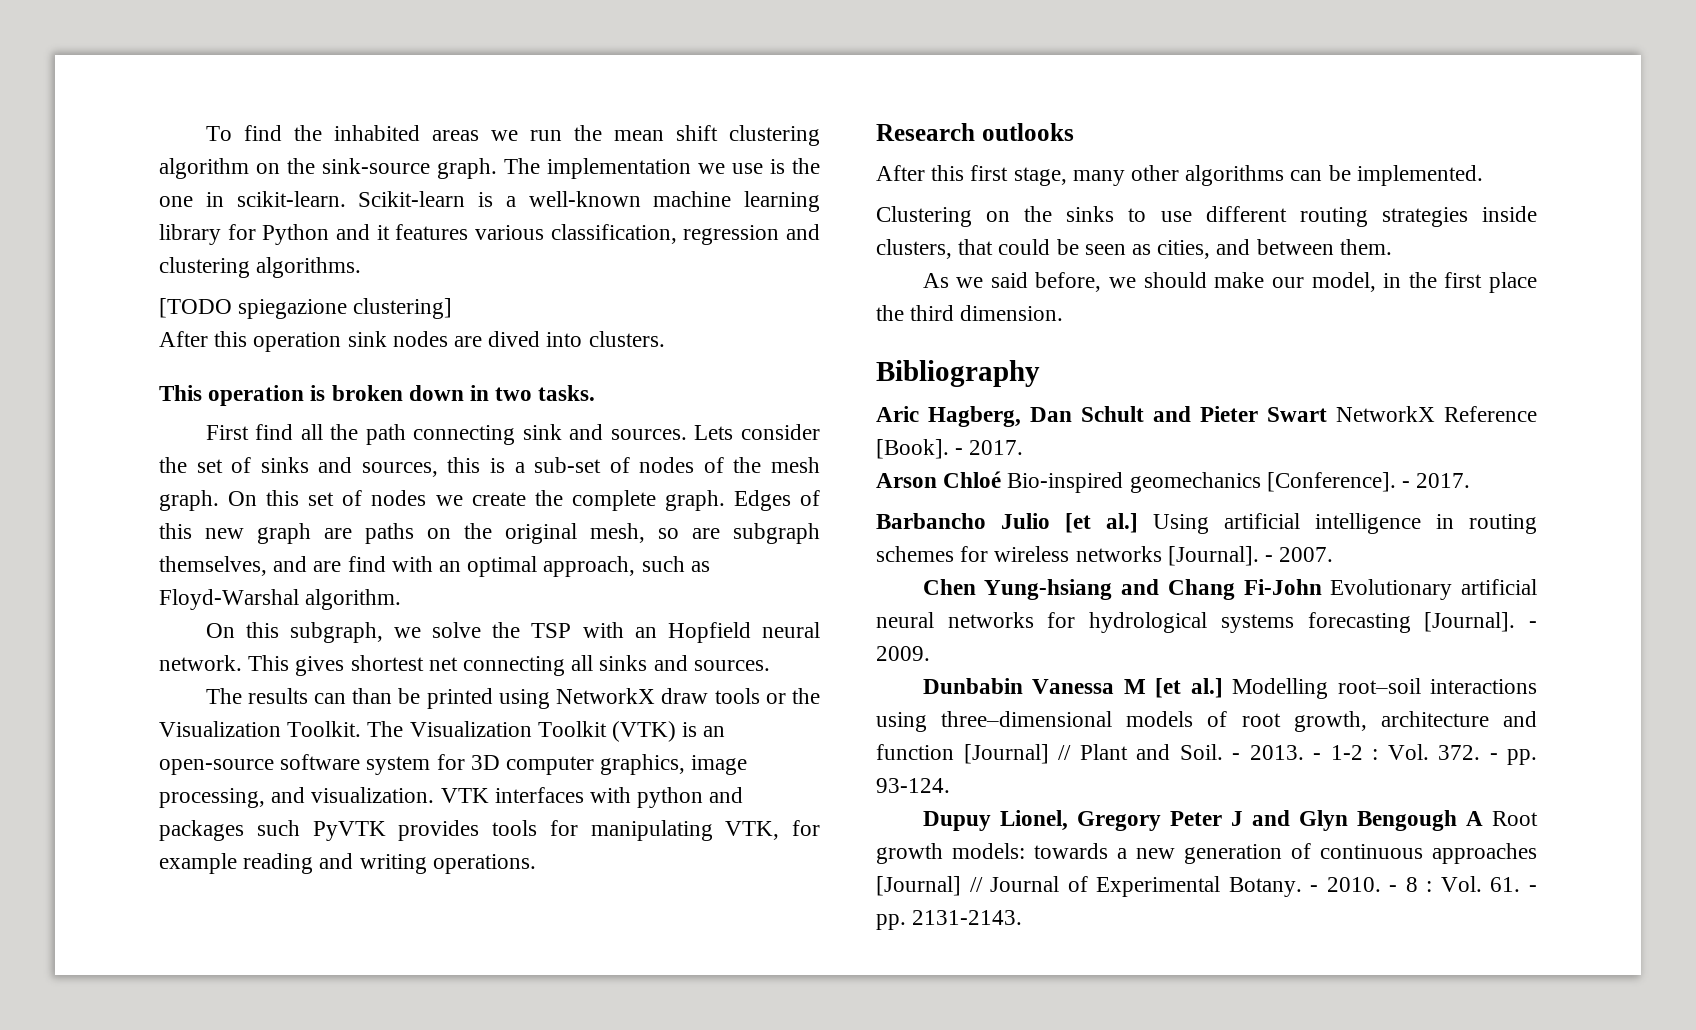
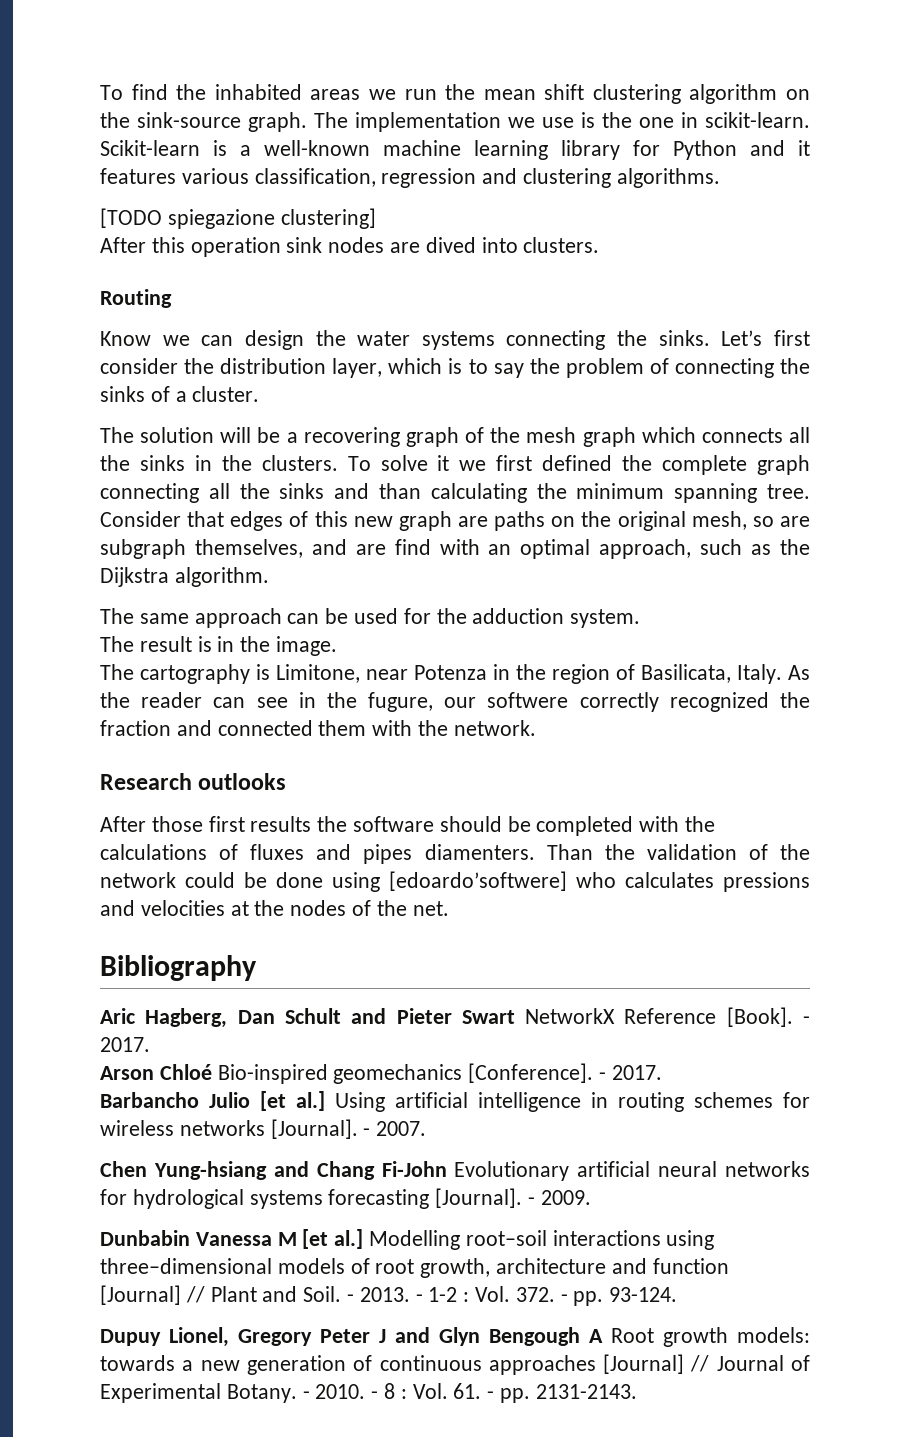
- This operation is broken down in two tasks.
- First find all the path connecting sink and sources. Lets consider the set of sinks and sources, this is a sub-set of nodes of the mesh graph. On this set of nodes we create the complete graph. Edges of this new graph are paths on the original mesh, so are subgraph themselves, and are find with an optimal approach, such as Floyd-Warshal algorithm.
+ Routing
+ Know we can design the water systems connecting the sinks. Let’s first consider the distribution layer, which is to say the problem of connecting the sinks of a cluster.
+ The solution will be a recovering graph of the mesh graph which connects all the sinks in the clusters. To solve it we first defined the complete graph connecting all the sinks and than calculating the minimum spanning tree. Consider that edges of this new graph are paths on the original mesh, so are subgraph themselves, and are find with an optimal approach, such as the Dijkstra algorithm.
- On this subgraph, we solve the TSP with an Hopfield neural network. This gives shortest net connecting all sinks and sources.
- The results can than be printed using NetworkX draw tools or the Visualization Toolkit. The Visualization Toolkit (VTK) is an open-source software system for 3D computer graphics, image processing, and visualization. VTK interfaces with python and packages such PyVTK provides tools for manipulating VTK, for example reading and writing operations.
+ The same approach can be used for the adduction system.
+ The result is in the image.
+ The cartography is Limitone, near Potenza in the region of Basilicata, Italy. As the reader can see in the fugure, our softwere correctly recognized the fraction and connected them with the network.
  Research outlooks
- After this first stage, many other algorithms can be implemented.
- Clustering on the sinks to use different routing strategies inside clusters, that could be seen as cities, and between them.
- As we said before, we should make our model, in the first place the third dimension.
+ After those first results the software should be completed with the calculations of fluxes and pipes diamenters. Than the validation of the network could be done using [edoardo’softwere] who calculates pressions and velocities at the nodes of the net.

